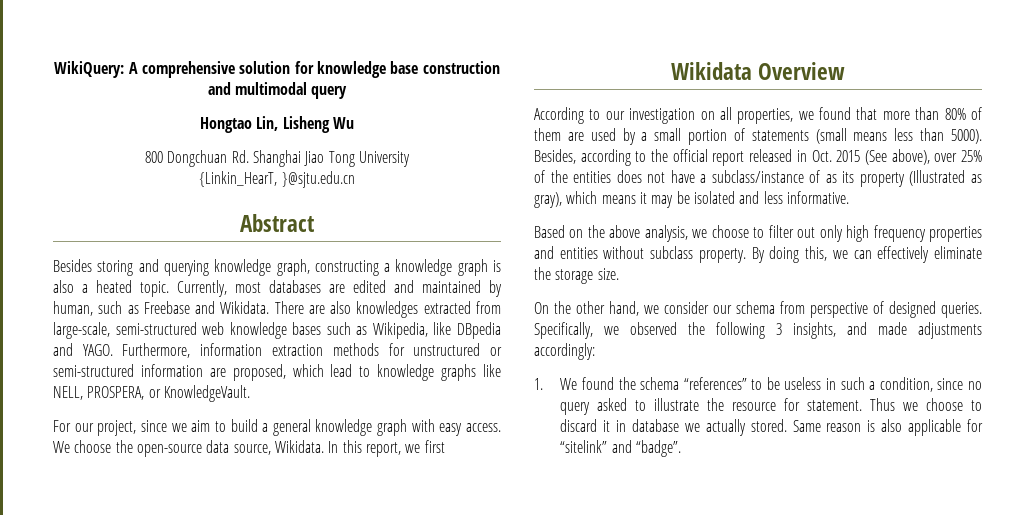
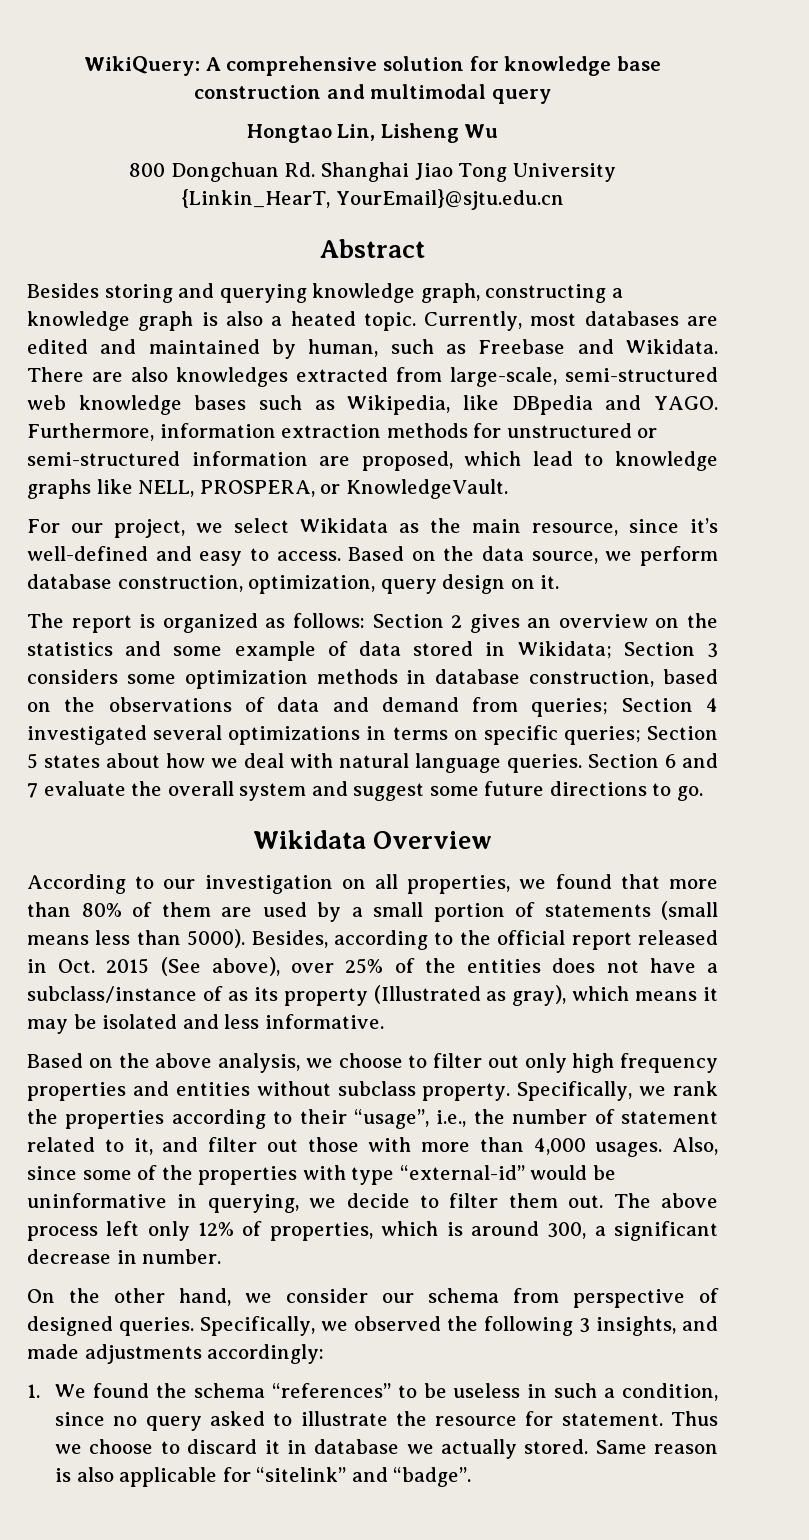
- {Linkin_HearT, }@sjtu.edu.cn
+ {Linkin_HearT, YourEmail}@sjtu.edu.cn
- For our project, since we aim to build a general knowledge graph with easy access. We choose the open-source data source, Wikidata. In this report, we first
+ For our project, we select Wikidata as the main resource, since it’s well-defined and easy to access. Based on the data source, we perform database construction, optimization, query design on it.
+ The report is organized as follows: Section 2 gives an overview on the statistics and some example of data stored in Wikidata; Section 3 considers some optimization methods in database construction, based on the observations of data and demand from queries; Section 4 investigated several optimizations in terms on specific queries; Section 5 states about how we deal with natural language queries. Section 6 and 7 evaluate the overall system and suggest some future directions to go.
- By doing this, we can effectively eliminate the storage size.
+ Specifically, we rank the properties according to their “usage”, i.e., the number of statement related to it, and filter out those with more than 4,000 usages. Also, since some of the properties with type “external-id” would be uninformative in querying, we decide to filter them out. The above process left only 12% of properties, which is around 300, a significant decrease in number.

